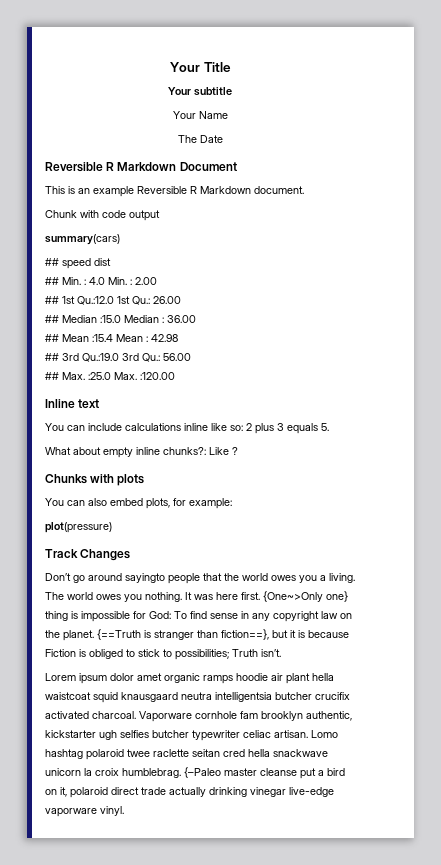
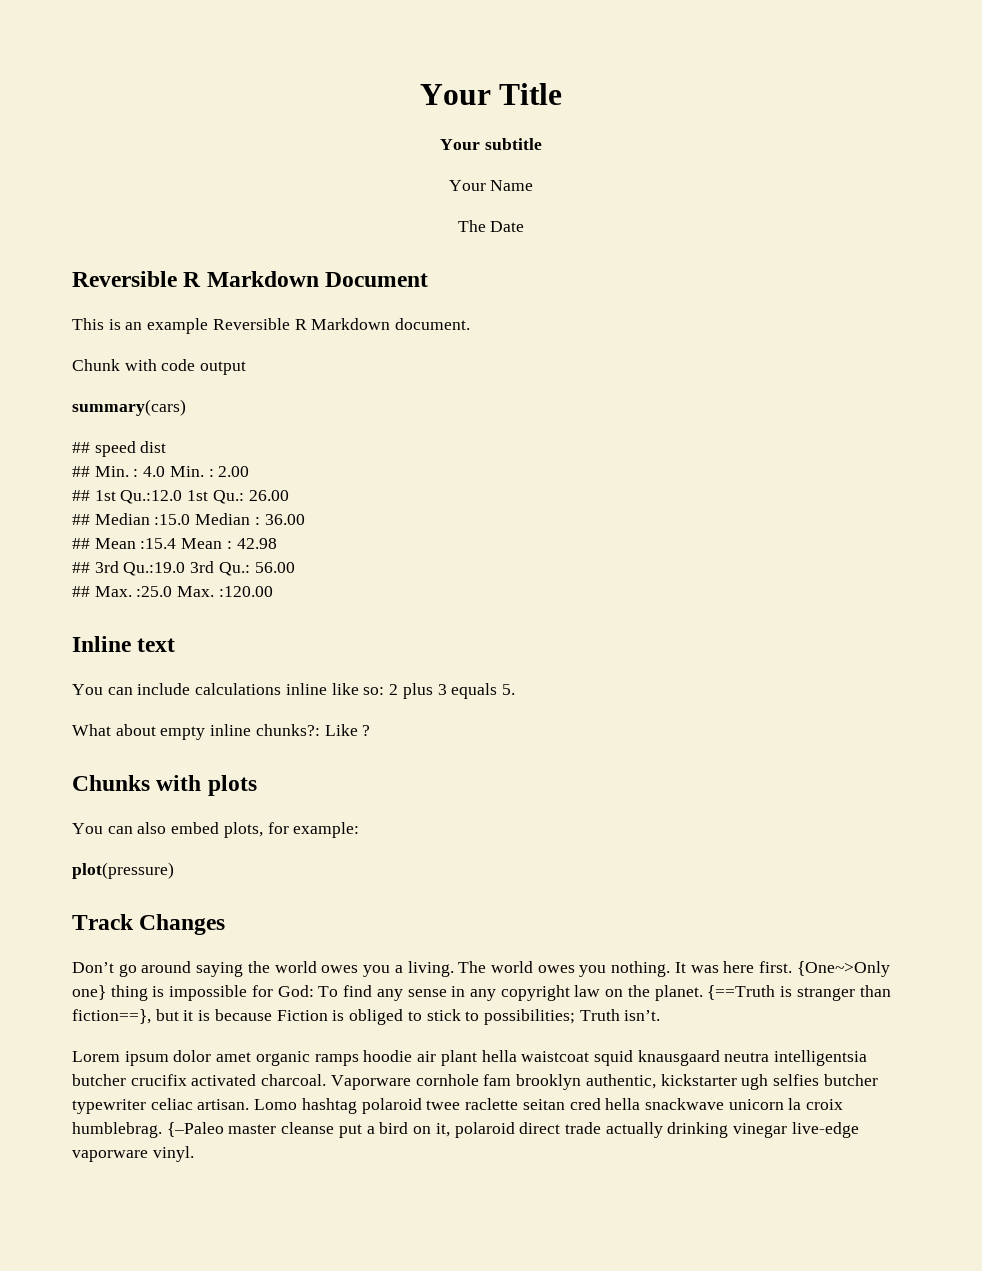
- Don’t go around sayingto people that the world owes you a living.
+ Don’t go around saying the world owes you a living.
- {One~>Only one} thing is impossible for God: To find sense in any copyright law on the planet.
+ {One~>Only one} thing is impossible for God: To find any sense in any copyright law on the planet.

